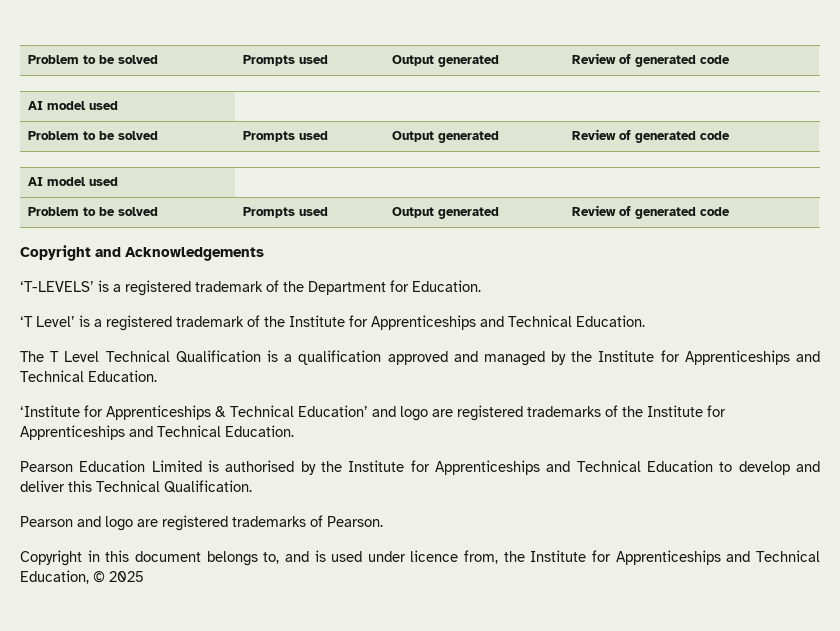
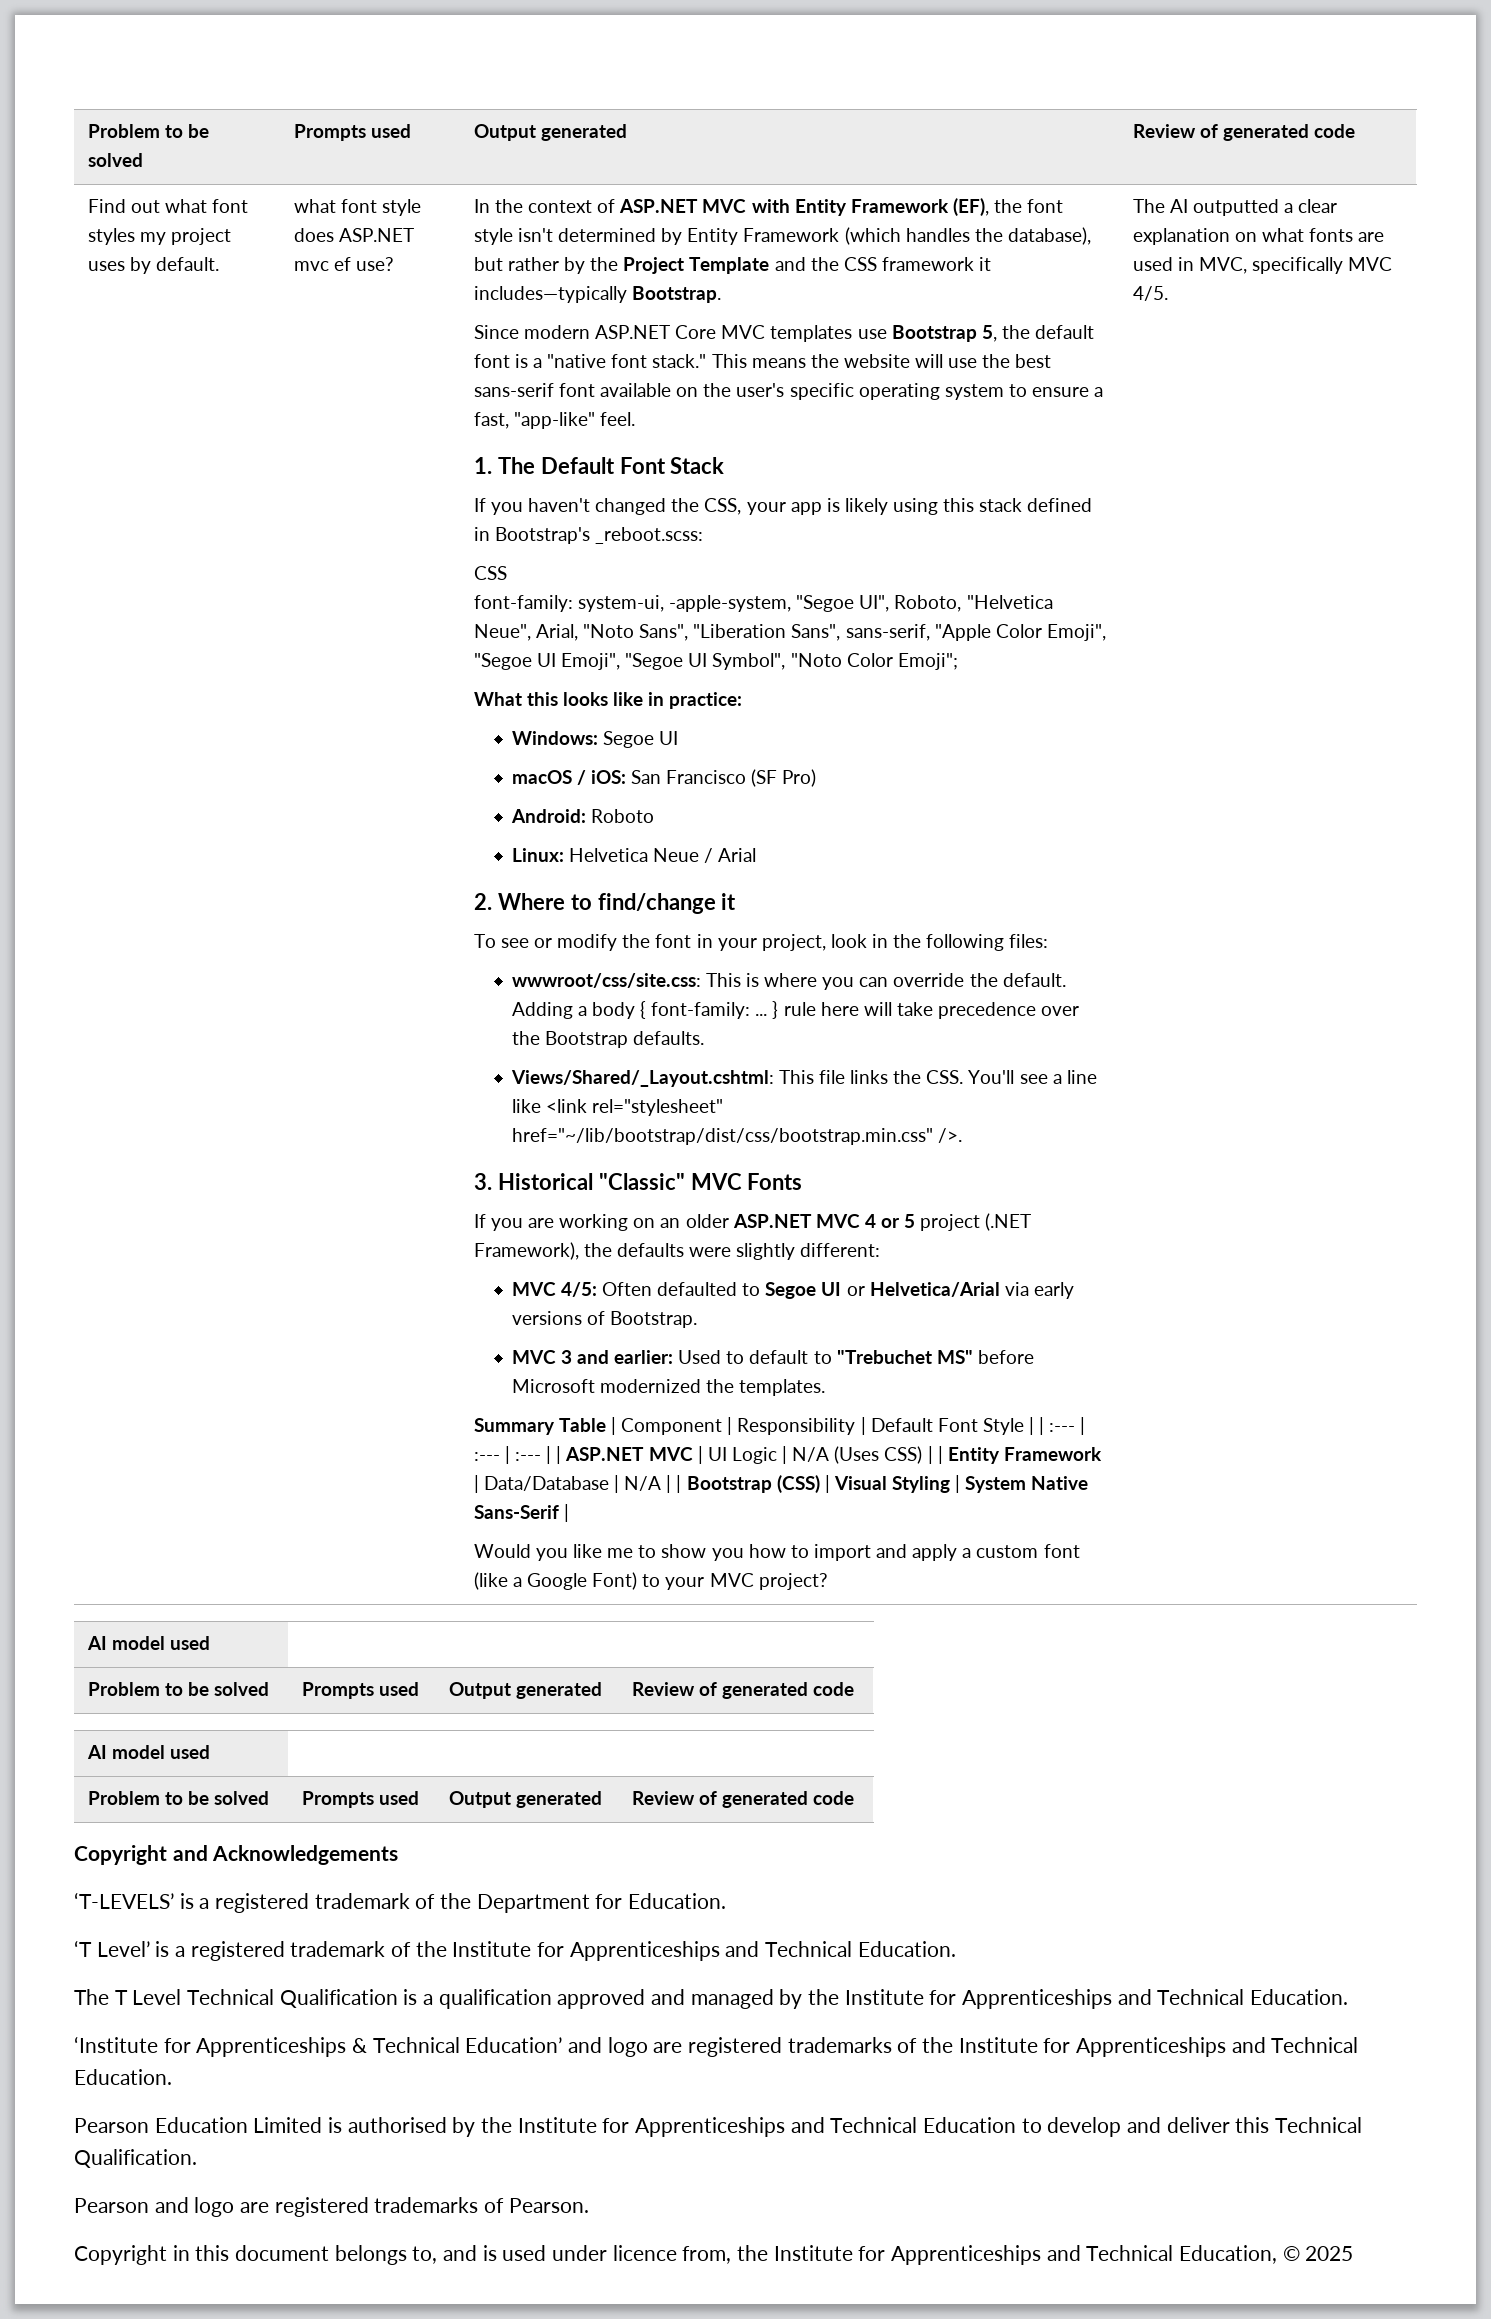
+ Find out what font styles my project uses by default. | what font style does ASP.NET mvc ef use? | In the context of ASP.NET MVC with Entity Framework (EF), the font style isn't determined by Entity Framework (which handles the database), but rather by the Project Template and the CSS framework it includes—typically Bootstrap.
+ Since modern ASP.NET Core MVC templates use Bootstrap 5, the default font is a "native font stack." This means the website will use the best sans-serif font available on the user's specific operating system to ensure a fast, "app-like" feel.
+ 1. The Default Font Stack
+ If you haven't changed the CSS, your app is likely using this stack defined in Bootstrap's _reboot.scss:
+ CSS
+ font-family: system-ui, -apple-system, "Segoe UI", Roboto, "Helvetica Neue", Arial, "Noto Sans", "Liberation Sans", sans-serif, "Apple Color Emoji", "Segoe UI Emoji", "Segoe UI Symbol", "Noto Color Emoji";
+ What this looks like in practice:
+ Windows: Segoe UI
+ macOS / iOS: San Francisco (SF Pro)
+ Android: Roboto
+ Linux: Helvetica Neue / Arial
+ 2. Where to find/change it
+ To see or modify the font in your project, look in the following files:
+ wwwroot/css/site.css: This is where you can override the default. Adding a body { font-family: ... } rule here will take precedence over the Bootstrap defaults.
+ Views/Shared/_Layout.cshtml: This file links the CSS. You'll see a line like <link rel="stylesheet" href="~/lib/bootstrap/dist/css/bootstrap.min.css" />.
+ 3. Historical "Classic" MVC Fonts
+ If you are working on an older ASP.NET MVC 4 or 5 project (.NET Framework), the defaults were slightly different:
+ MVC 4/5: Often defaulted to Segoe UI or Helvetica/Arial via early versions of Bootstrap.
+ MVC 3 and earlier: Used to default to "Trebuchet MS" before Microsoft modernized the templates.
+ Summary Table | Component | Responsibility | Default Font Style | | :--- | :--- | :--- | | ASP.NET MVC | UI Logic | N/A (Uses CSS) | | Entity Framework | Data/Database | N/A | | Bootstrap (CSS) | Visual Styling | System Native Sans-Serif |
+ Would you like me to show you how to import and apply a custom font (like a Google Font) to your MVC project? | The AI outputted a clear explanation on what fonts are used in MVC, specifically MVC 4/5.

